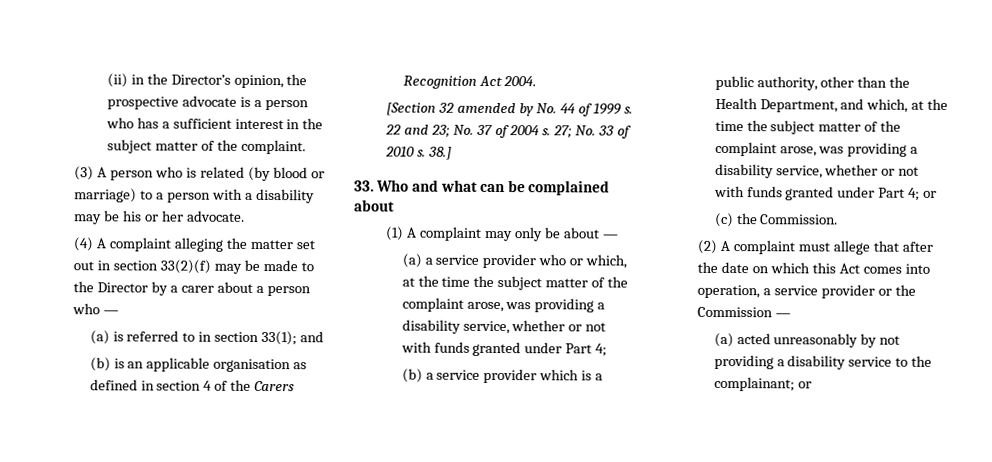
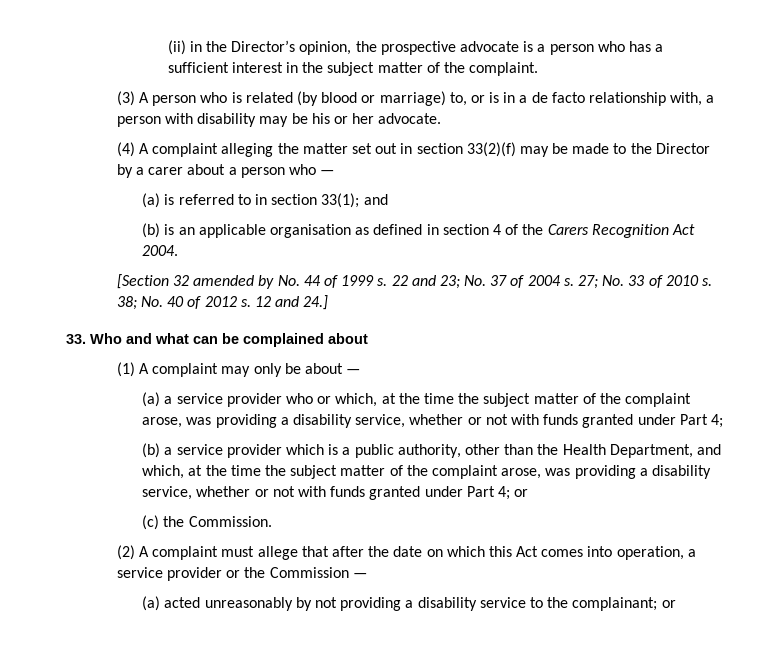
- (3) A person who is related (by blood or marriage) to a person with a disability may be his or her advocate.
+ (3) A person who is related (by blood or marriage) to, or is in a de facto relationship with, a person with disability may be his or her advocate.
- 38.]
+ 38; No. 40 of 2012 s. 12 and 24.]

